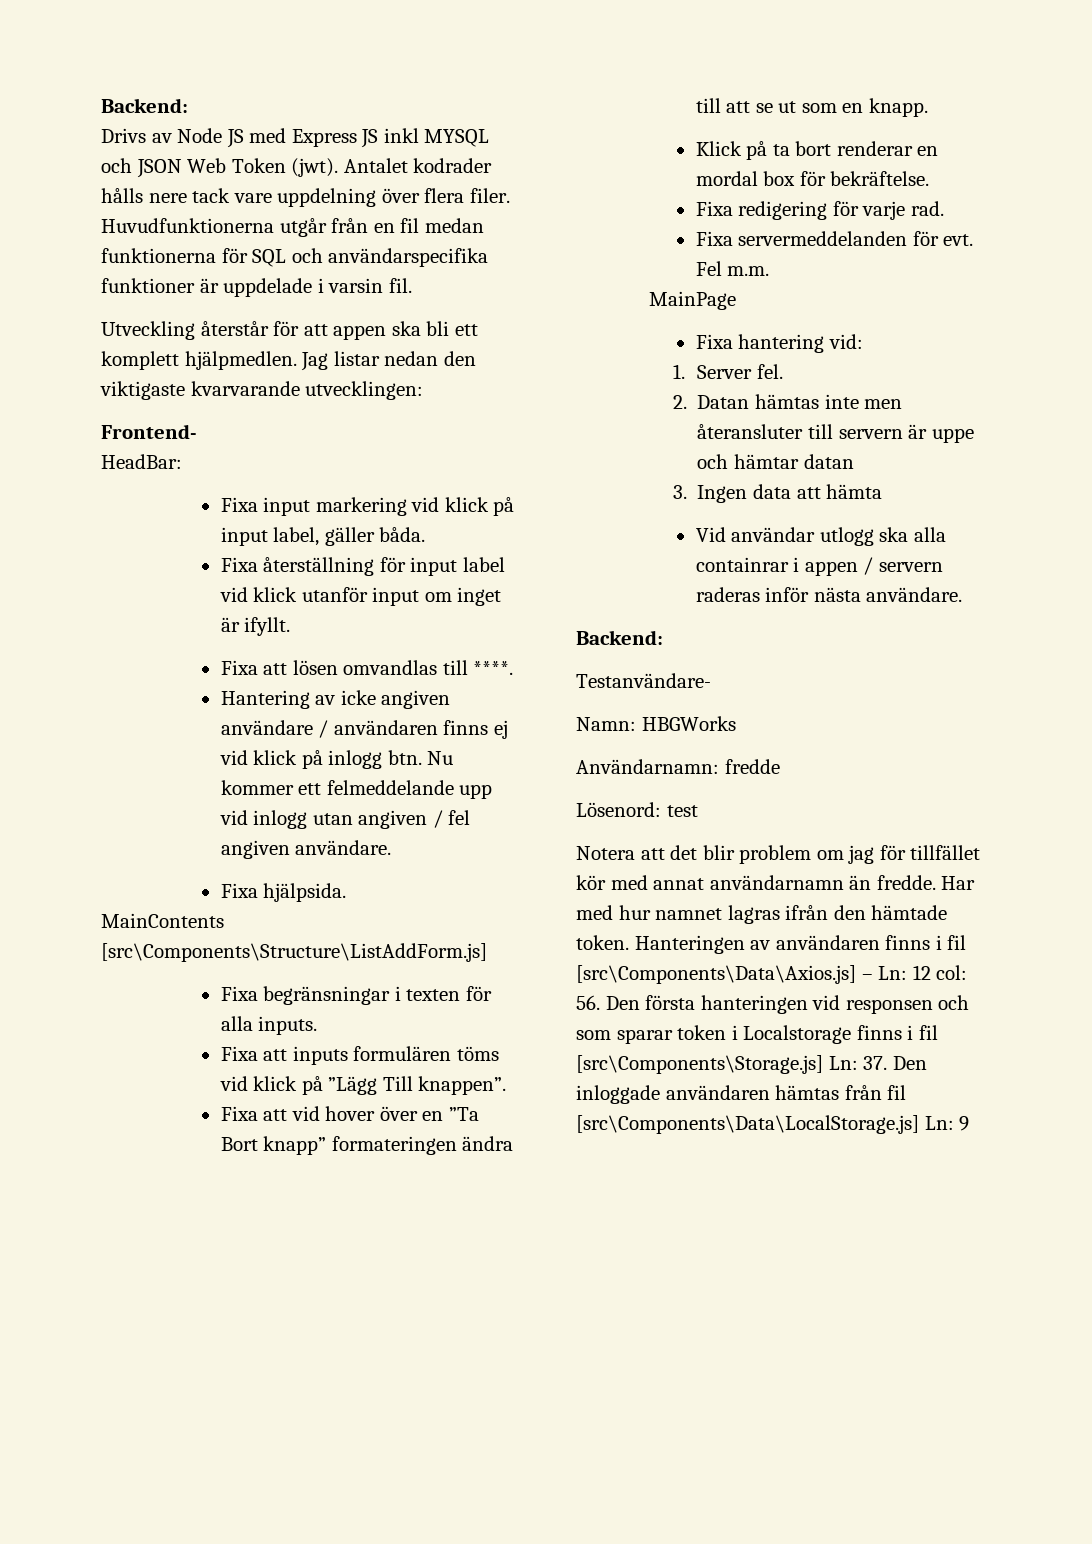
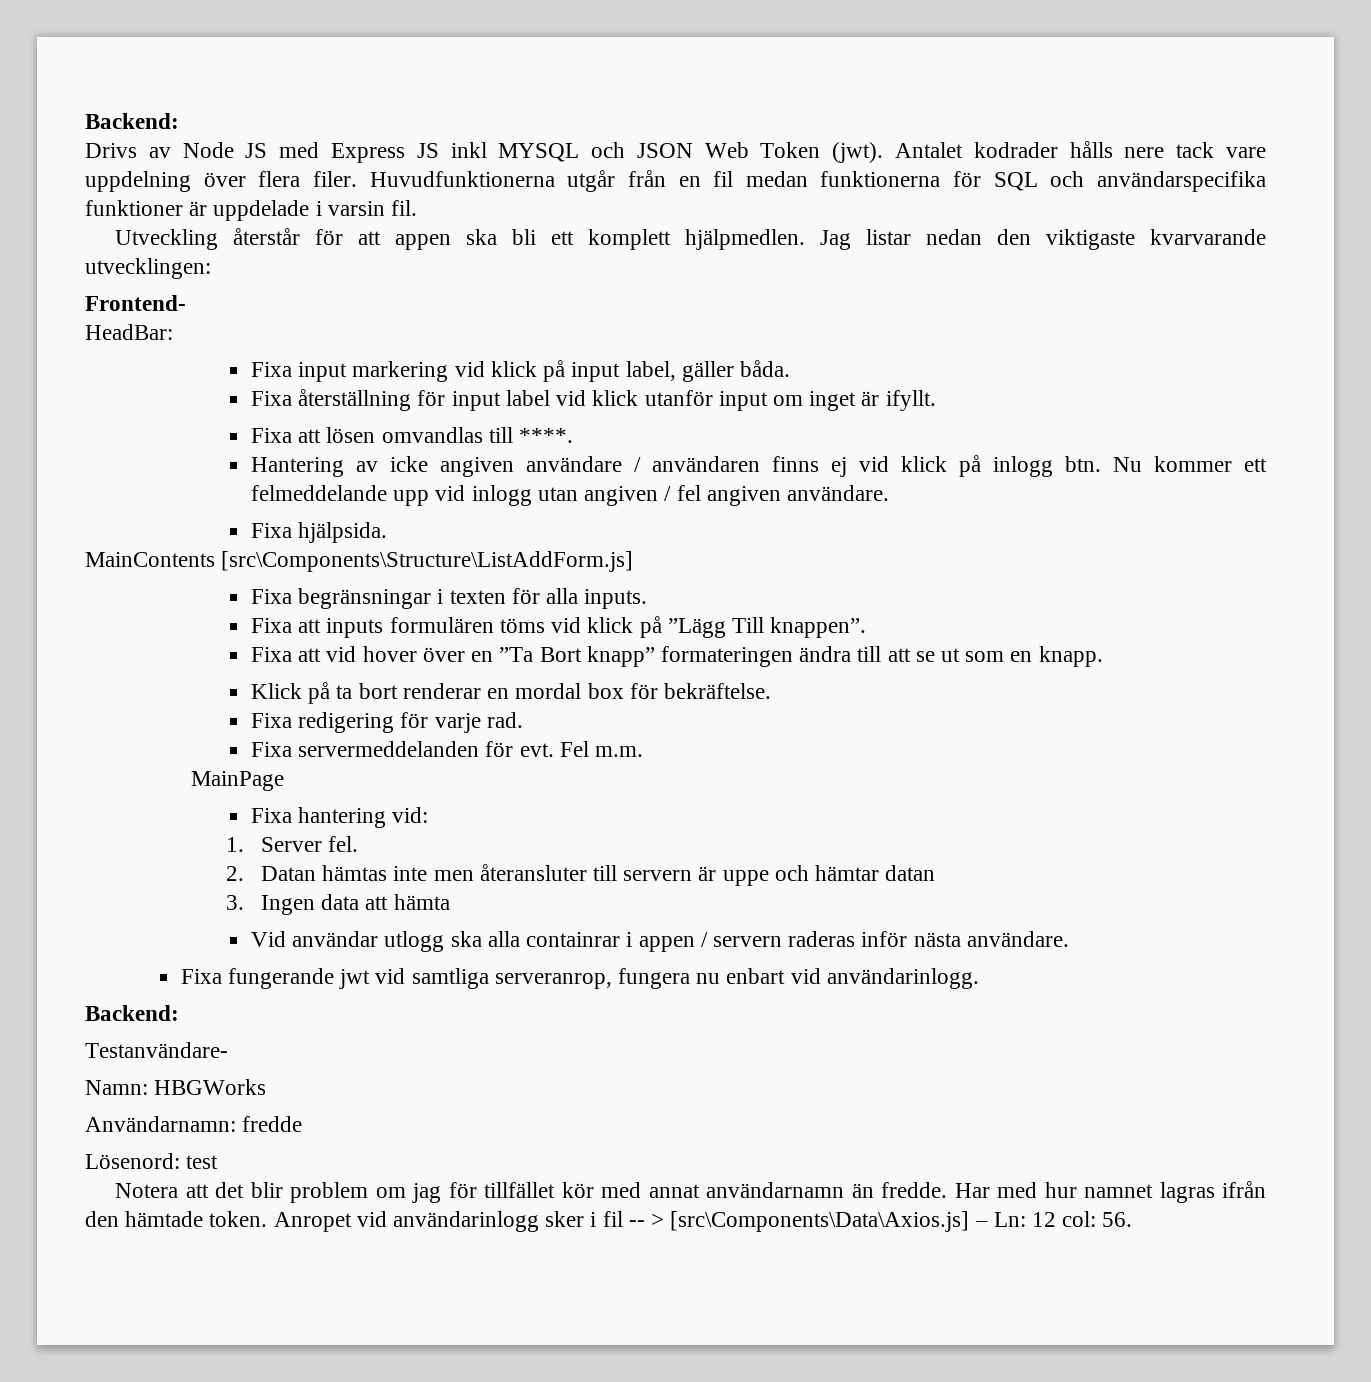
+ Fixa fungerande jwt vid samtliga serveranrop, fungera nu enbart vid användarinlogg.
- Hanteringen av användaren finns i fil [src\Components\Data\Axios.js] – Ln: 12 col: 56. Den första hanteringen vid responsen och som sparar token i Localstorage finns i fil [src\Components\Storage.js] Ln: 37. Den inloggade användaren hämtas från fil [src\Components\Data\LocalStorage.js] Ln: 9
+ Anropet vid användarinlogg sker i fil -- > [src\Components\Data\Axios.js] – Ln: 12 col: 56.

